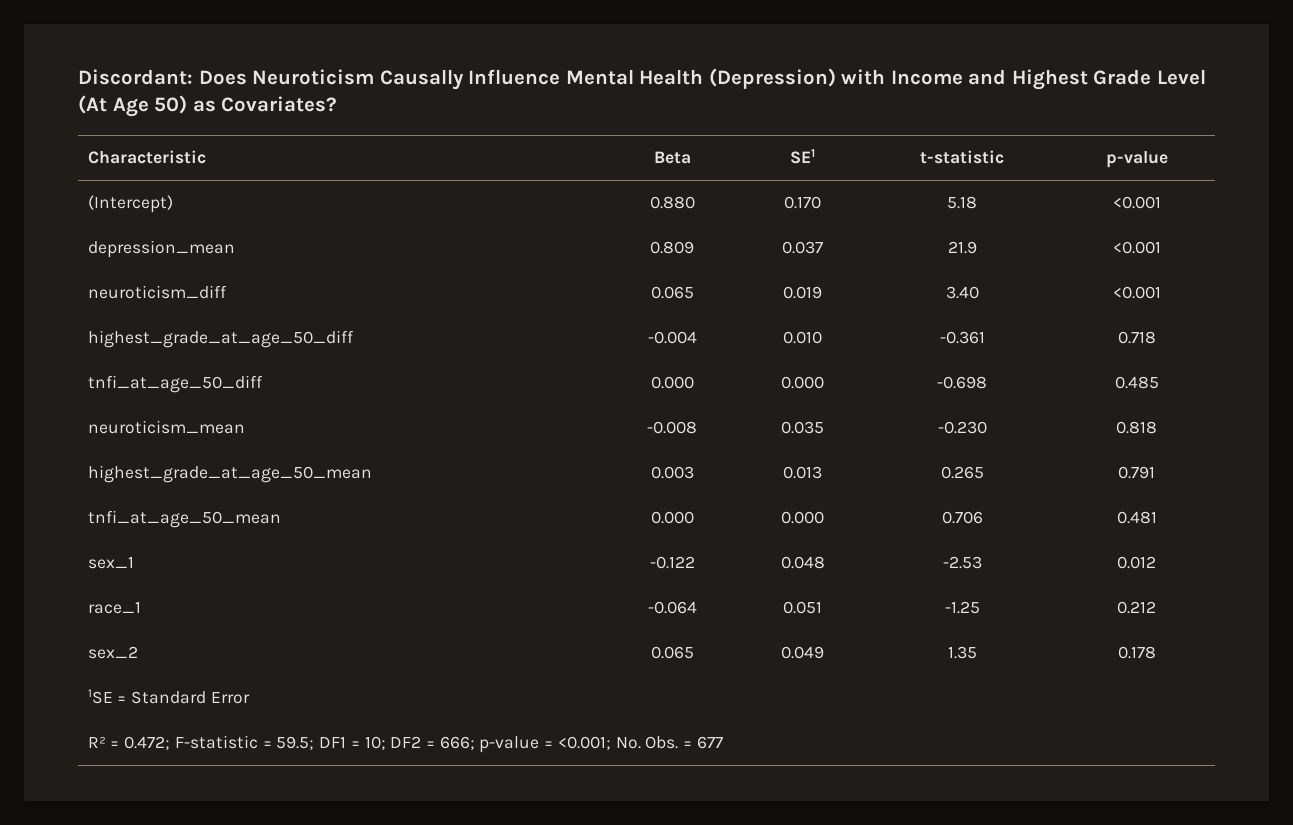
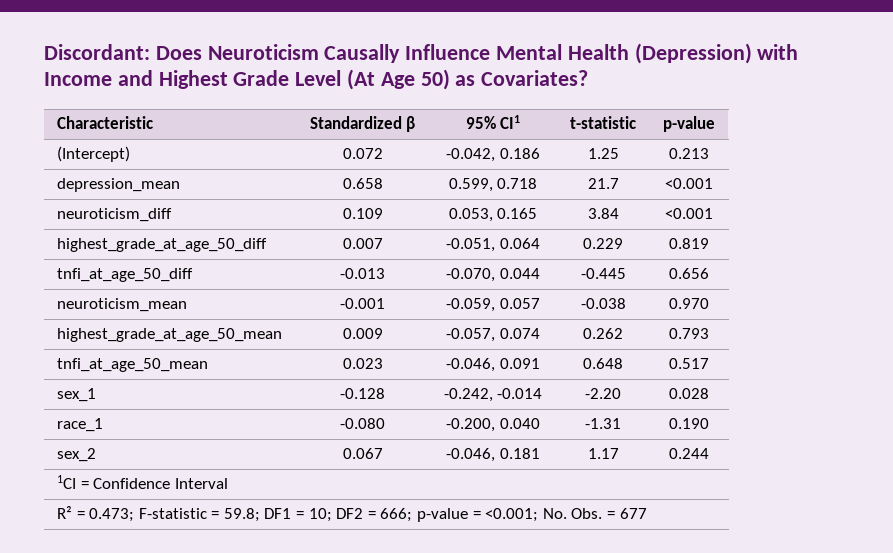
- Characteristic | Beta | SE1 | t-statistic | p-value
+ Characteristic | Standardized β | 95% CI1 | t-statistic | p-value
- (Intercept) | 0.880 | 0.170 | 5.18 | <0.001
- depression_mean | 0.809 | 0.037 | 21.9 | <0.001
- neuroticism_diff | 0.065 | 0.019 | 3.40 | <0.001
- highest_grade_at_age_50_diff | -0.004 | 0.010 | -0.361 | 0.718
- tnfi_at_age_50_diff | 0.000 | 0.000 | -0.698 | 0.485
- neuroticism_mean | -0.008 | 0.035 | -0.230 | 0.818
- highest_grade_at_age_50_mean | 0.003 | 0.013 | 0.265 | 0.791
- tnfi_at_age_50_mean | 0.000 | 0.000 | 0.706 | 0.481
- sex_1 | -0.122 | 0.048 | -2.53 | 0.012
- race_1 | -0.064 | 0.051 | -1.25 | 0.212
- sex_2 | 0.065 | 0.049 | 1.35 | 0.178
- 1SE = Standard Error
+ (Intercept) | 0.072 | -0.042, 0.186 | 1.25 | 0.213
+ depression_mean | 0.658 | 0.599, 0.718 | 21.7 | <0.001
+ neuroticism_diff | 0.109 | 0.053, 0.165 | 3.84 | <0.001
+ highest_grade_at_age_50_diff | 0.007 | -0.051, 0.064 | 0.229 | 0.819
+ tnfi_at_age_50_diff | -0.013 | -0.070, 0.044 | -0.445 | 0.656
+ neuroticism_mean | -0.001 | -0.059, 0.057 | -0.038 | 0.970
+ highest_grade_at_age_50_mean | 0.009 | -0.057, 0.074 | 0.262 | 0.793
+ tnfi_at_age_50_mean | 0.023 | -0.046, 0.091 | 0.648 | 0.517
+ sex_1 | -0.128 | -0.242, -0.014 | -2.20 | 0.028
+ race_1 | -0.080 | -0.200, 0.040 | -1.31 | 0.190
+ sex_2 | 0.067 | -0.046, 0.181 | 1.17 | 0.244
+ 1CI = Confidence Interval
- R² = 0.472; F-statistic = 59.5; DF1 = 10; DF2 = 666; p-value = <0.001; No. Obs. = 677
+ R² = 0.473; F-statistic = 59.8; DF1 = 10; DF2 = 666; p-value = <0.001; No. Obs. = 677

